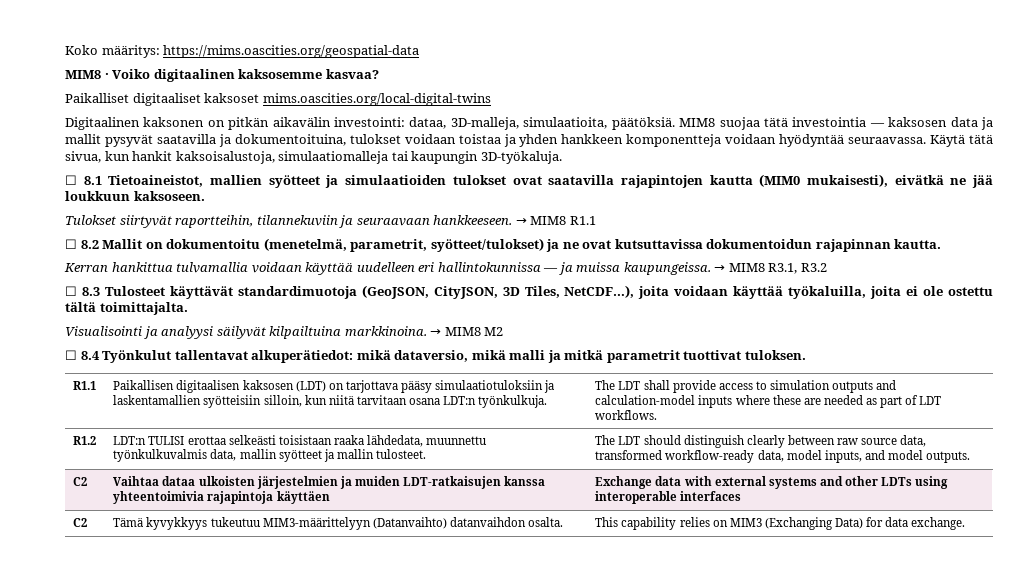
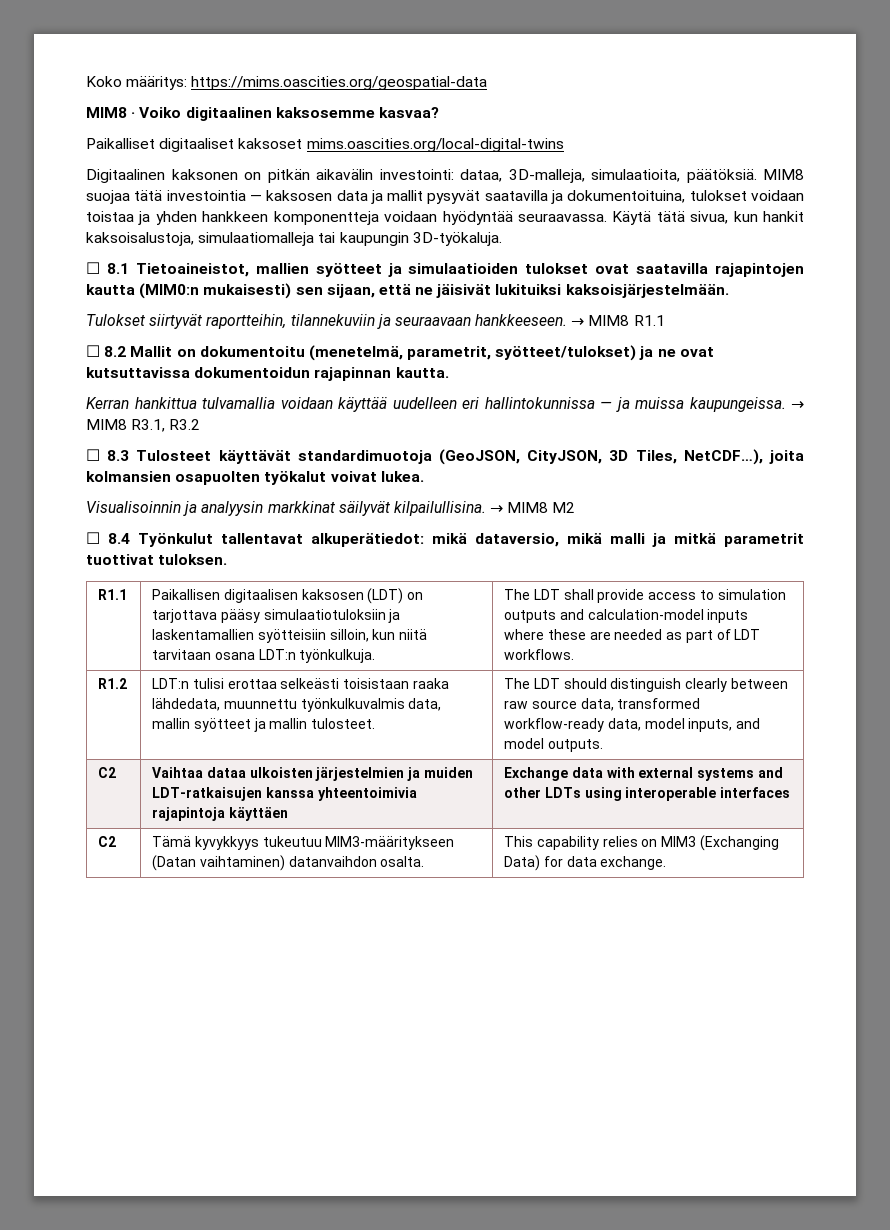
- ☐ 8.1 Tietoaineistot, mallien syötteet ja simulaatioiden tulokset ovat saatavilla rajapintojen kautta (MIM0 mukaisesti), eivätkä ne jää loukkuun kaksoseen.
+ ☐ 8.1 Tietoaineistot, mallien syötteet ja simulaatioiden tulokset ovat saatavilla rajapintojen kautta (MIM0:n mukaisesti) sen sijaan, että ne jäisivät lukituiksi kaksoisjärjestelmään.
- ☐ 8.3 Tulosteet käyttävät standardimuotoja (GeoJSON, CityJSON, 3D Tiles, NetCDF…), joita voidaan käyttää työkaluilla, joita ei ole ostettu tältä toimittajalta.
- Visualisointi ja analyysi säilyvät kilpailtuina markkinoina.
+ ☐ 8.3 Tulosteet käyttävät standardimuotoja (GeoJSON, CityJSON, 3D Tiles, NetCDF…), joita kolmansien osapuolten työkalut voivat lukea.
+ Visualisoinnin ja analyysin markkinat säilyvät kilpailullisina.
- R1.2 | LDT:n TULISI erottaa selkeästi toisistaan raaka lähdedata, muunnettu työnkulkuvalmis data, mallin syötteet ja mallin tulosteet. | The LDT should distinguish clearly between raw source data, transformed workflow-ready data, model inputs, and model outputs.
+ R1.2 | LDT:n tulisi erottaa selkeästi toisistaan raaka lähdedata, muunnettu työnkulkuvalmis data, mallin syötteet ja mallin tulosteet. | The LDT should distinguish clearly between raw source data, transformed workflow-ready data, model inputs, and model outputs.
- C2 | Tämä kyvykkyys tukeutuu MIM3-määrittelyyn (Datanvaihto) datanvaihdon osalta. | This capability relies on MIM3 (Exchanging Data) for data exchange.
+ C2 | Tämä kyvykkyys tukeutuu MIM3-määritykseen (Datan vaihtaminen) datanvaihdon osalta. | This capability relies on MIM3 (Exchanging Data) for data exchange.

